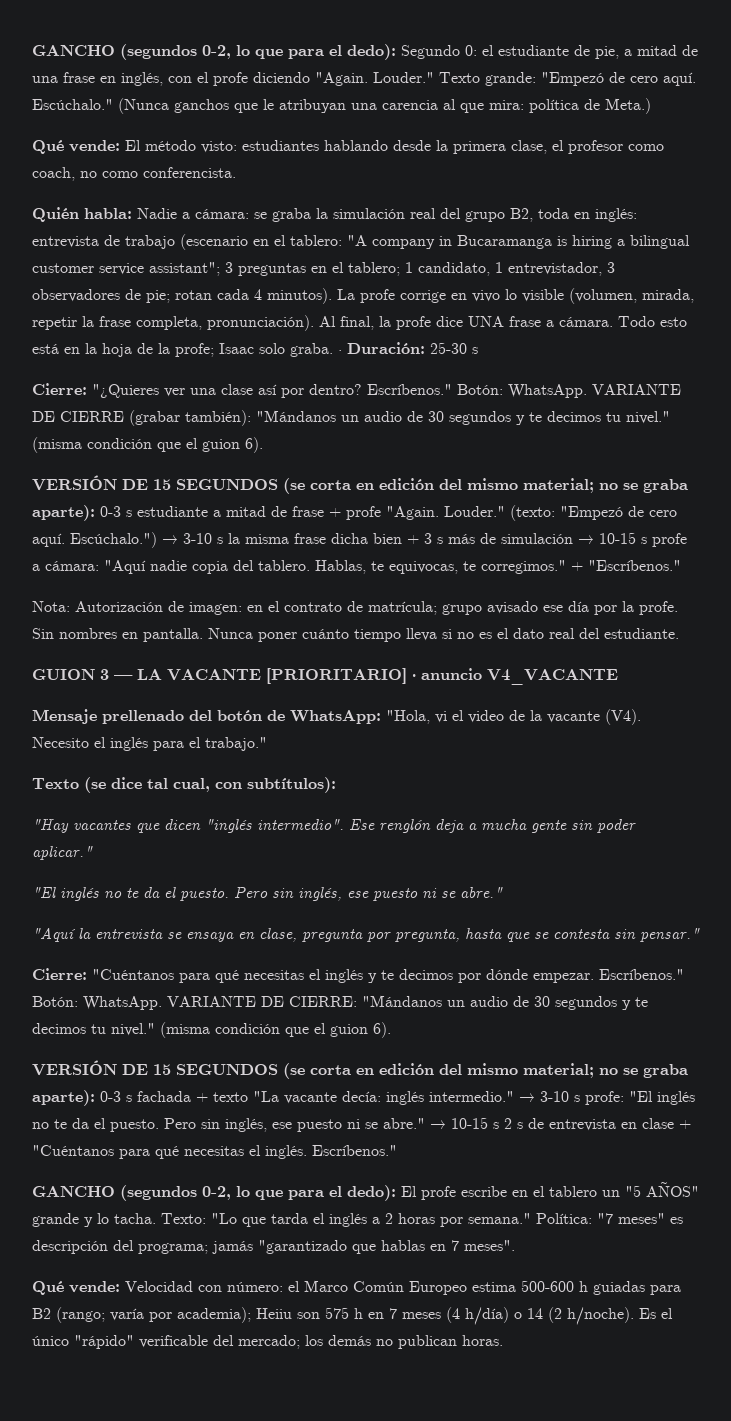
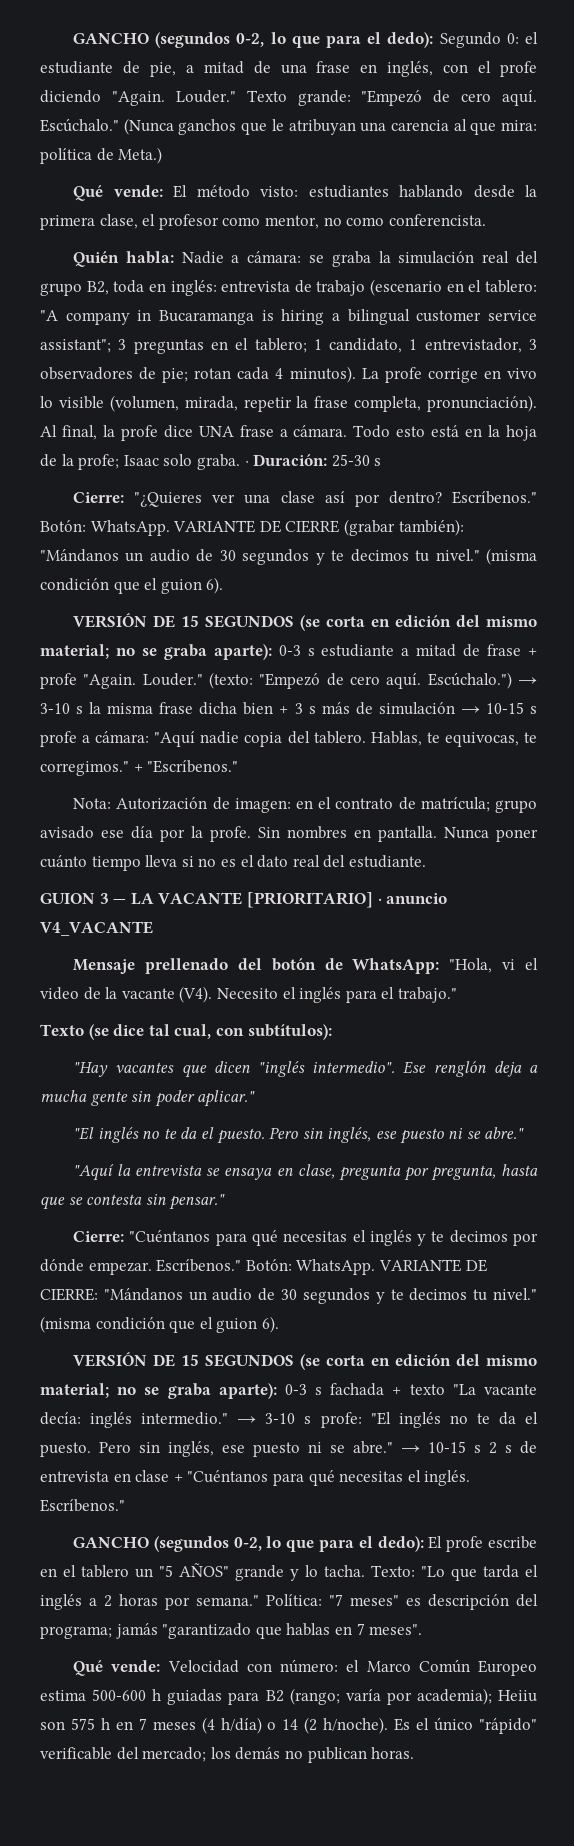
- Qué vende: El método visto: estudiantes hablando desde la primera clase, el profesor como coach, no como conferencista.
+ Qué vende: El método visto: estudiantes hablando desde la primera clase, el profesor como mentor, no como conferencista.

